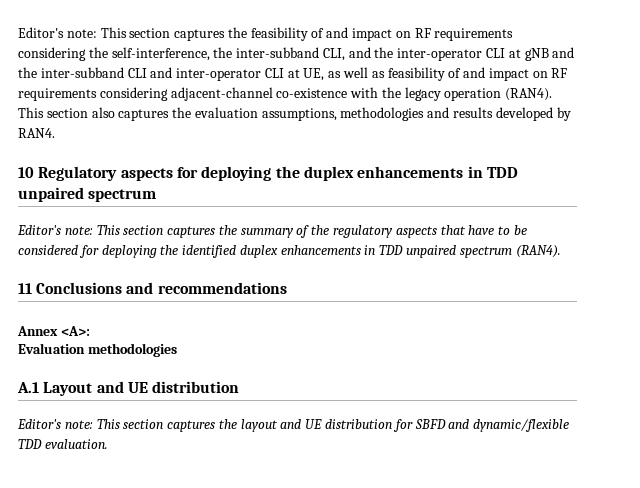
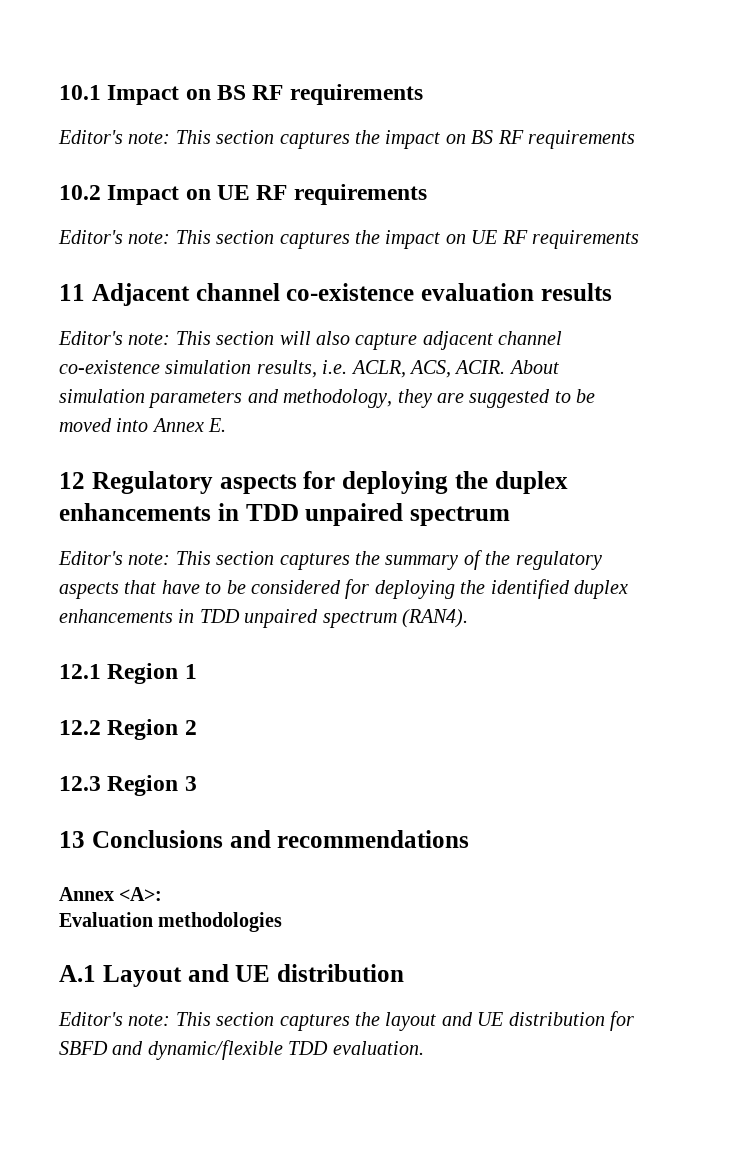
- Editor's note: This section captures the feasibility of and impact on RF requirements considering the self-interference, the inter-subband CLI, and the inter-operator CLI at gNB and the inter-subband CLI and inter-operator CLI at UE, as well as feasibility of and impact on RF requirements considering adjacent-channel co-existence with the legacy operation (RAN4). This section also captures the evaluation assumptions, methodologies and results developed by RAN4.
- 10 Regulatory aspects for deploying the duplex enhancements in TDD unpaired spectrum
+ 10.1 Impact on BS RF requirements
+ Editor's note: This section captures the impact on BS RF requirements
+ 10.2 Impact on UE RF requirements
+ Editor's note: This section captures the impact on UE RF requirements
+ 11 Adjacent channel co-existence evaluation results
+ Editor's note: This section will also capture adjacent channel co-existence simulation results, i.e. ACLR, ACS, ACIR. About simulation parameters and methodology, they are suggested to be moved into Annex E.
+ 12 Regulatory aspects for deploying the duplex enhancements in TDD unpaired spectrum
- 11 Conclusions and recommendations
+ 12.1 Region 1
+ 12.2 Region 2
+ 12.3 Region 3
+ 13 Conclusions and recommendations

